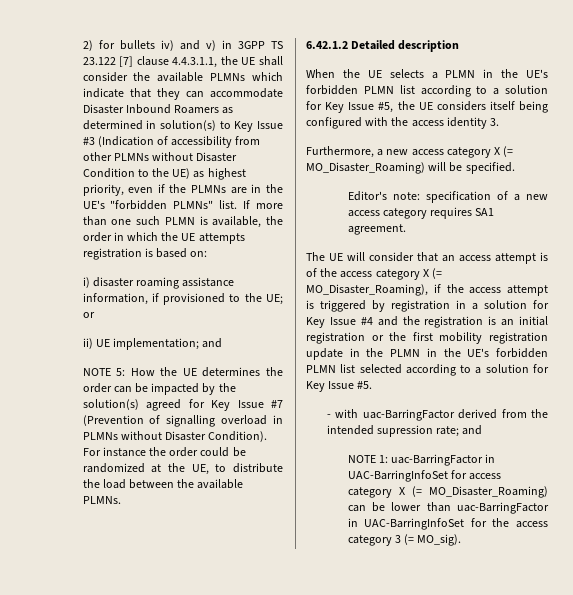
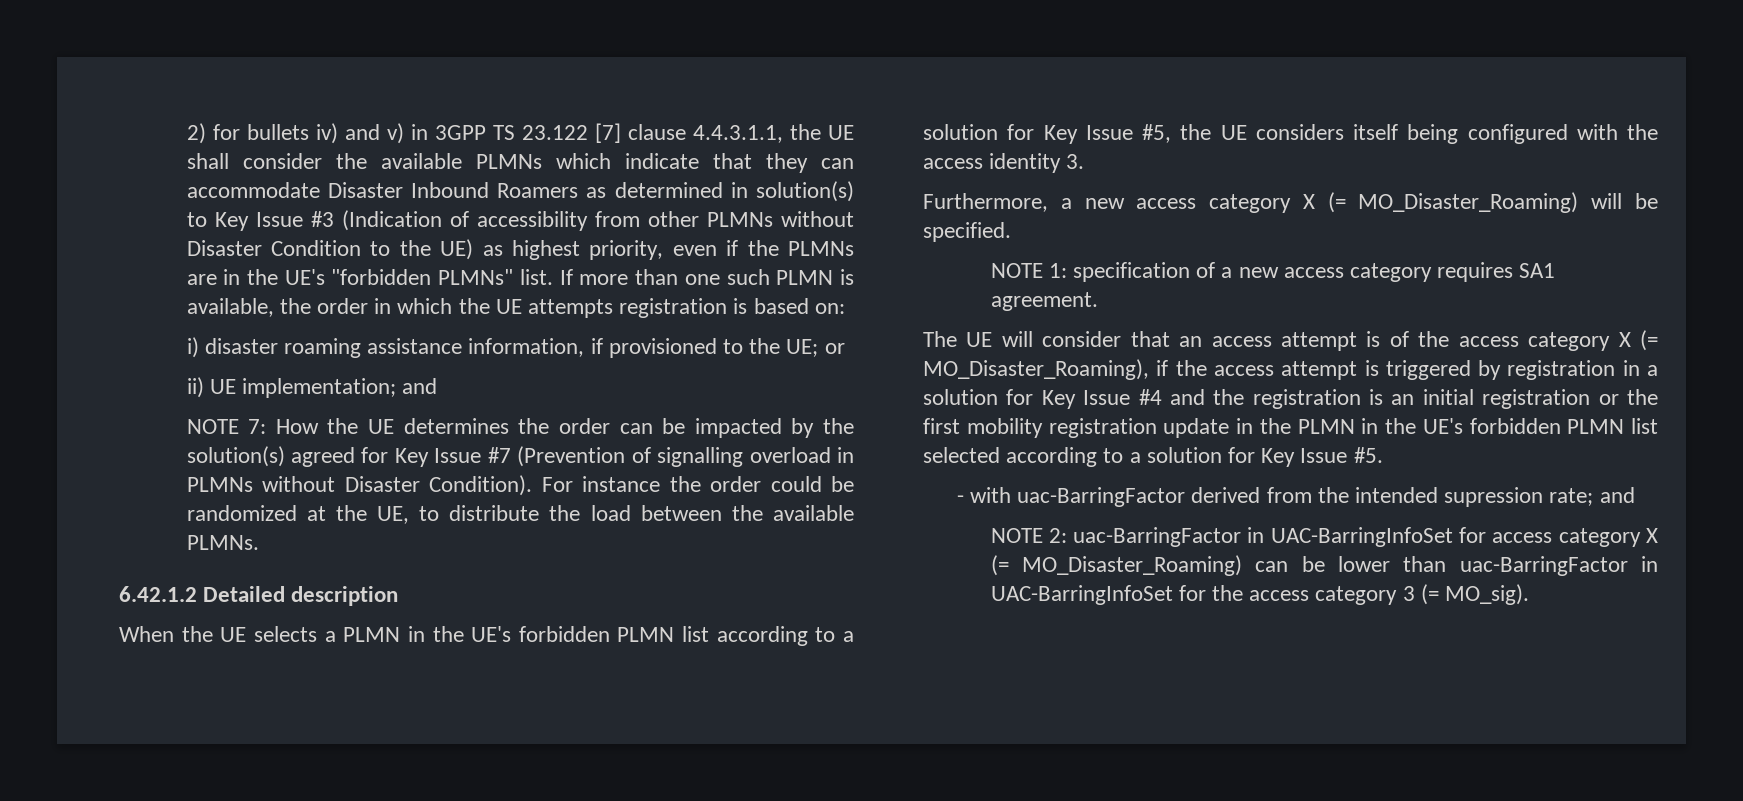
- NOTE 5: How the UE determines the order can be impacted by the solution(s) agreed for Key Issue #7 (Prevention of signalling overload in PLMNs without Disaster Condition).
+ NOTE 7: How the UE determines the order can be impacted by the solution(s) agreed for Key Issue #7 (Prevention of signalling overload in PLMNs without Disaster Condition).
- Editor's note: specification of a new access category requires SA1 agreement.
+ NOTE 1: specification of a new access category requires SA1 agreement.
- NOTE 1: uac-BarringFactor in UAC-BarringInfoSet for access category X (= MO_Disaster_Roaming) can be lower than uac-BarringFactor in UAC-BarringInfoSet for the access category 3 (= MO_sig).
+ NOTE 2: uac-BarringFactor in UAC-BarringInfoSet for access category X (= MO_Disaster_Roaming) can be lower than uac-BarringFactor in UAC-BarringInfoSet for the access category 3 (= MO_sig).

